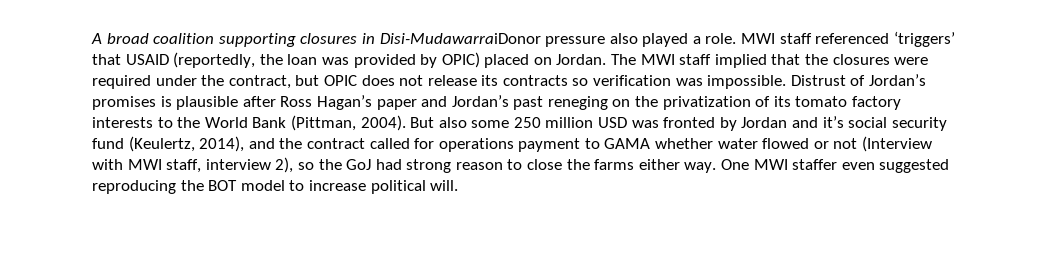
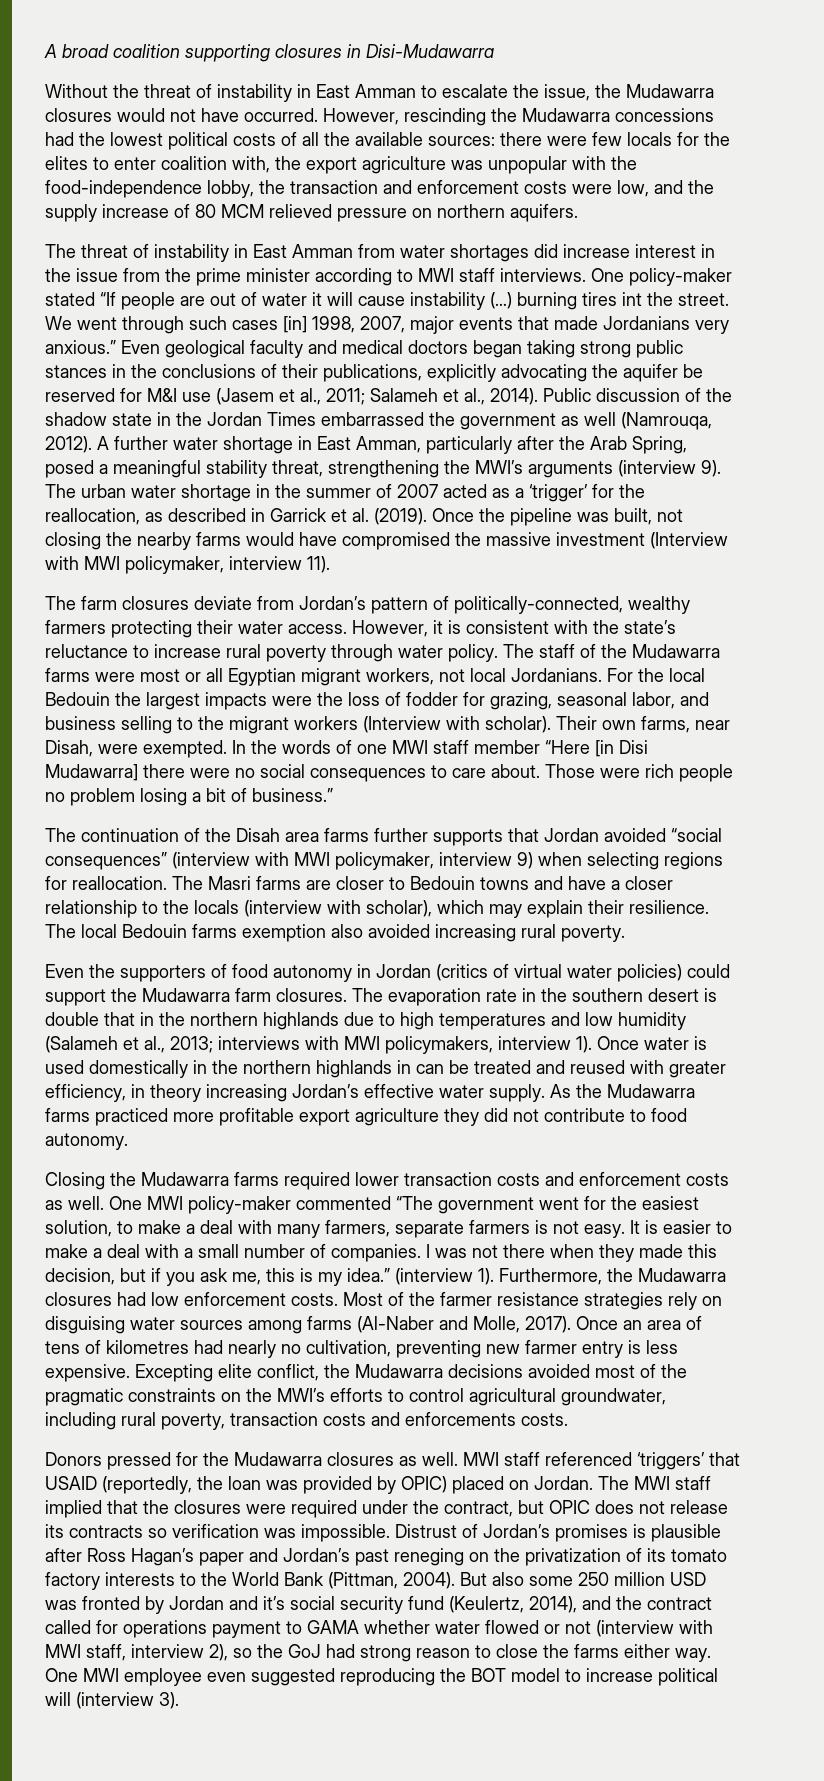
- A broad coalition supporting closures in Disi-MudawarraiDonor pressure also played a role.
+ A broad coalition supporting closures in Disi-Mudawarra
+ Without the threat of instability in East Amman to escalate the issue, the Mudawarra closures would not have occurred. However, rescinding the Mudawarra concessions had the lowest political costs of all the available sources: there were few locals for the elites to enter coalition with, the export agriculture was unpopular with the food-independence lobby, the transaction and enforcement costs were low, and the supply increase of 80 MCM relieved pressure on northern aquifers.
+ The threat of instability in East Amman from water shortages did increase interest in the issue from the prime minister according to MWI staff interviews. One policy-maker stated “If people are out of water it will cause instability (…) burning tires int the street. We went through such cases [in] 1998, 2007, major events that made Jordanians very anxious.” Even geological faculty and medical doctors began taking strong public stances in the conclusions of their publications, explicitly advocating the aquifer be reserved for M&I use (Jasem et al., 2011; Salameh et al., 2014). Public discussion of the shadow state in the Jordan Times embarrassed the government as well (Namrouqa, 2012). A further water shortage in East Amman, particularly after the Arab Spring, posed a meaningful stability threat, strengthening the MWI’s arguments (interview 9). The urban water shortage in the summer of 2007 acted as a ‘trigger’ for the reallocation, as described in Garrick et al. (2019). Once the pipeline was built, not closing the nearby farms would have compromised the massive investment (Interview with MWI policymaker, interview 11).
+ The farm closures deviate from Jordan’s pattern of politically-connected, wealthy farmers protecting their water access. However, it is consistent with the state’s reluctance to increase rural poverty through water policy. The staff of the Mudawarra farms were most or all Egyptian migrant workers, not local Jordanians. For the local Bedouin the largest impacts were the loss of fodder for grazing, seasonal labor, and business selling to the migrant workers (Interview with scholar). Their own farms, near Disah, were exempted. In the words of one MWI staff member “Here [in Disi Mudawarra] there were no social consequences to care about. Those were rich people no problem losing a bit of business.”
+ The continuation of the Disah area farms further supports that Jordan avoided “social consequences” (interview with MWI policymaker, interview 9) when selecting regions for reallocation. The Masri farms are closer to Bedouin towns and have a closer relationship to the locals (interview with scholar), which may explain their resilience. The local Bedouin farms exemption also avoided increasing rural poverty.
+ Even the supporters of food autonomy in Jordan (critics of virtual water policies) could support the Mudawarra farm closures. The evaporation rate in the southern desert is double that in the northern highlands due to high temperatures and low humidity (Salameh et al., 2013; interviews with MWI policymakers, interview 1). Once water is used domestically in the northern highlands in can be treated and reused with greater efficiency, in theory increasing Jordan’s effective water supply. As the Mudawarra farms practiced more profitable export agriculture they did not contribute to food autonomy.
+ Closing the Mudawarra farms required lower transaction costs and enforcement costs as well. One MWI policy-maker commented “The government went for the easiest solution, to make a deal with many farmers, separate farmers is not easy. It is easier to make a deal with a small number of companies. I was not there when they made this decision, but if you ask me, this is my idea.” (interview 1). Furthermore, the Mudawarra closures had low enforcement costs. Most of the farmer resistance strategies rely on disguising water sources among farms (Al-Naber and Molle, 2017). Once an area of tens of kilometres had nearly no cultivation, preventing new farmer entry is less expensive. Excepting elite conflict, the Mudawarra decisions avoided most of the pragmatic constraints on the MWI’s efforts to control agricultural groundwater, including rural poverty, transaction costs and enforcements costs.
+ Donors pressed for the Mudawarra closures as well.
- But also some 250 million USD was fronted by Jordan and it’s social security fund (Keulertz, 2014), and the contract called for operations payment to GAMA whether water flowed or not (Interview with MWI staff, interview 2), so the GoJ had strong reason to close the farms either way.
+ But also some 250 million USD was fronted by Jordan and it’s social security fund (Keulertz, 2014), and the contract called for operations payment to GAMA whether water flowed or not (interview with MWI staff, interview 2), so the GoJ had strong reason to close the farms either way.
- One MWI staffer even suggested reproducing the BOT model to increase political will.
+ One MWI employee even suggested reproducing the BOT model to increase political will (interview 3).

